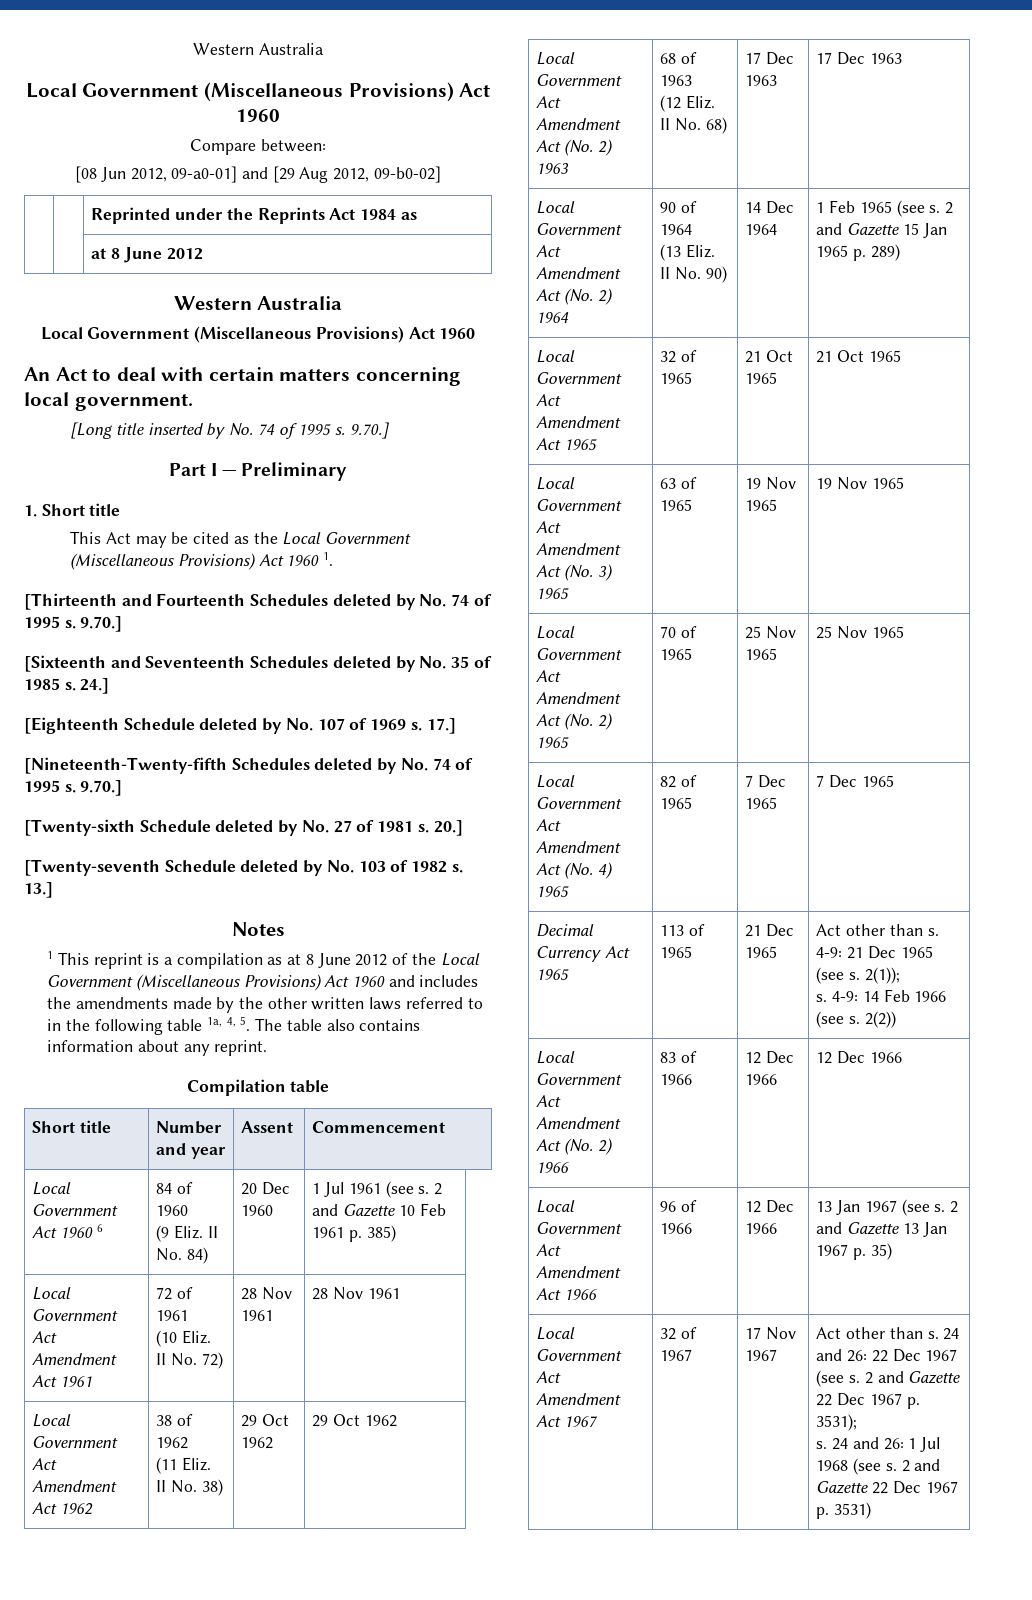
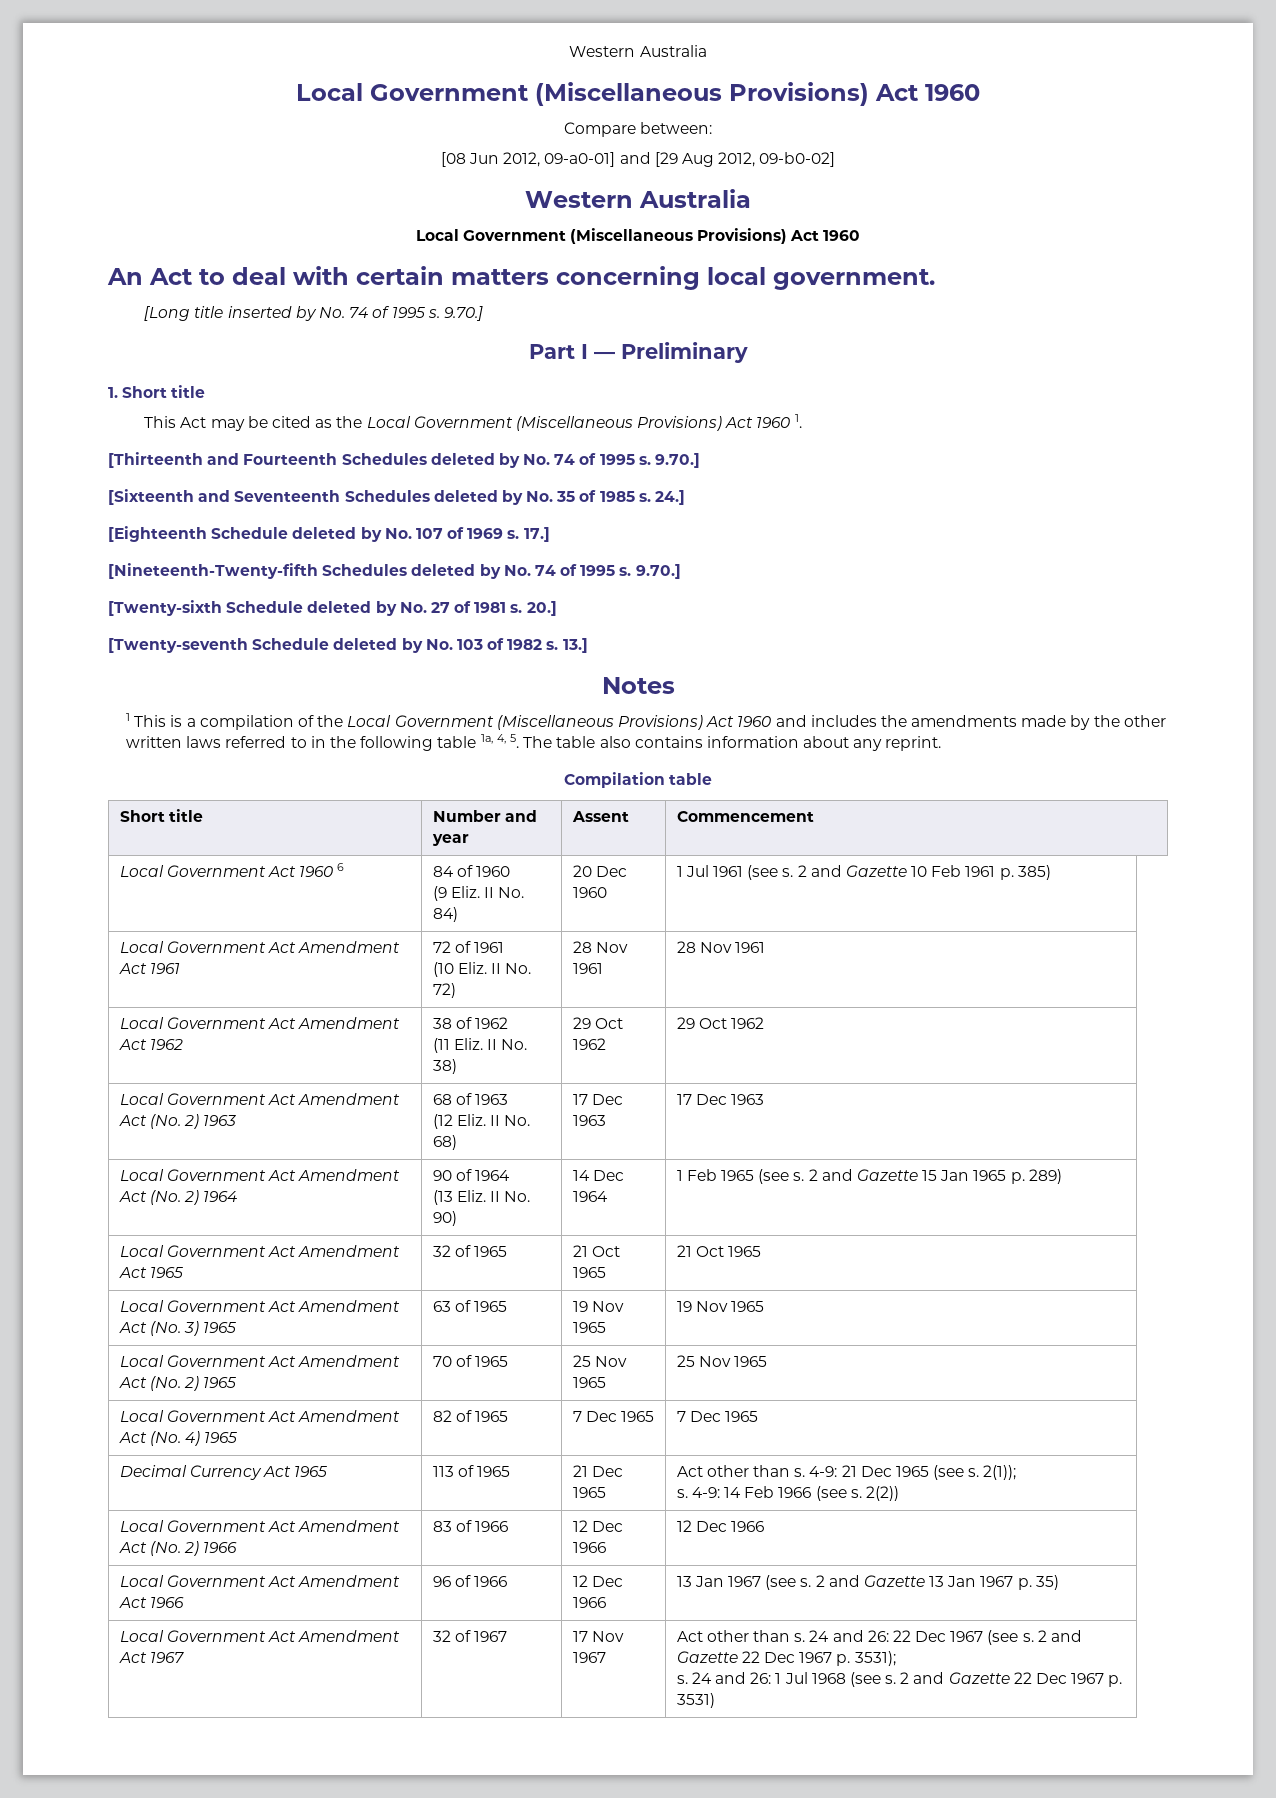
- | | Reprinted under the Reprints Act 1984 as
- | | at 8 June 2012
- 1 This reprint is a compilation as at 8 June 2012 of the Local Government (Miscellaneous Provisions) Act 1960 and includes the amendments made by the other written laws referred to in the following table 1a, 4, 5. The table also contains information about any reprint.
+ 1 This is a compilation of the Local Government (Miscellaneous Provisions) Act 1960 and includes the amendments made by the other written laws referred to in the following table 1a, 4, 5. The table also contains information about any reprint.

